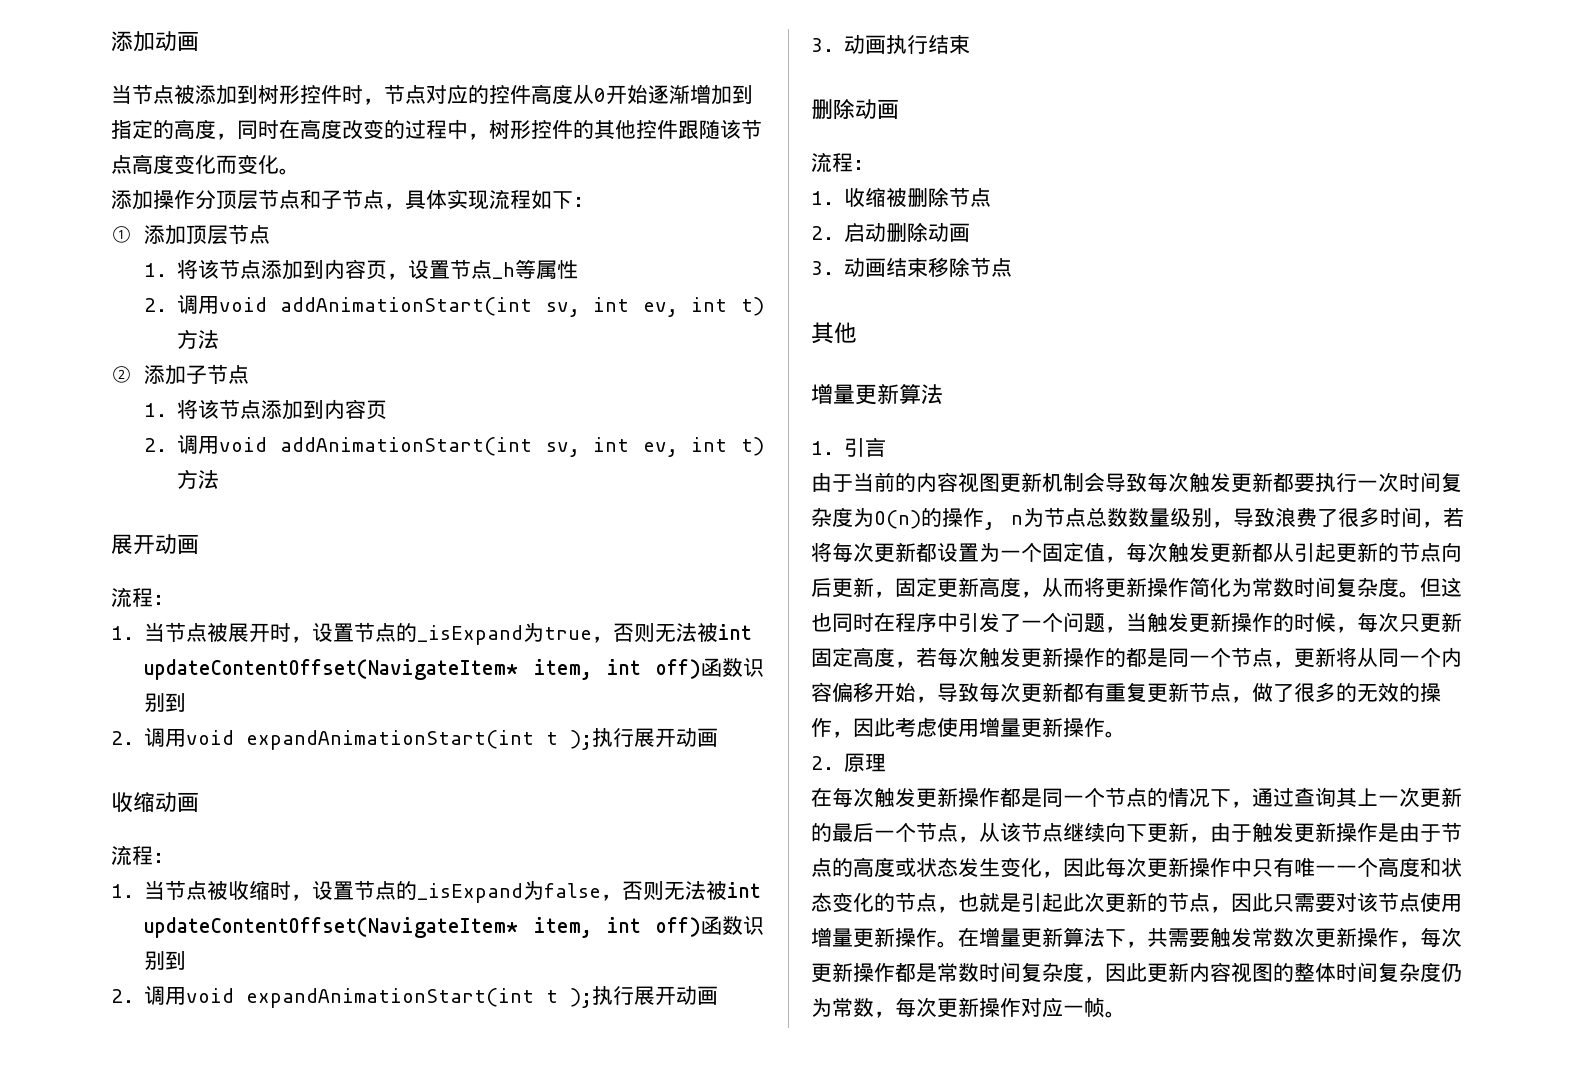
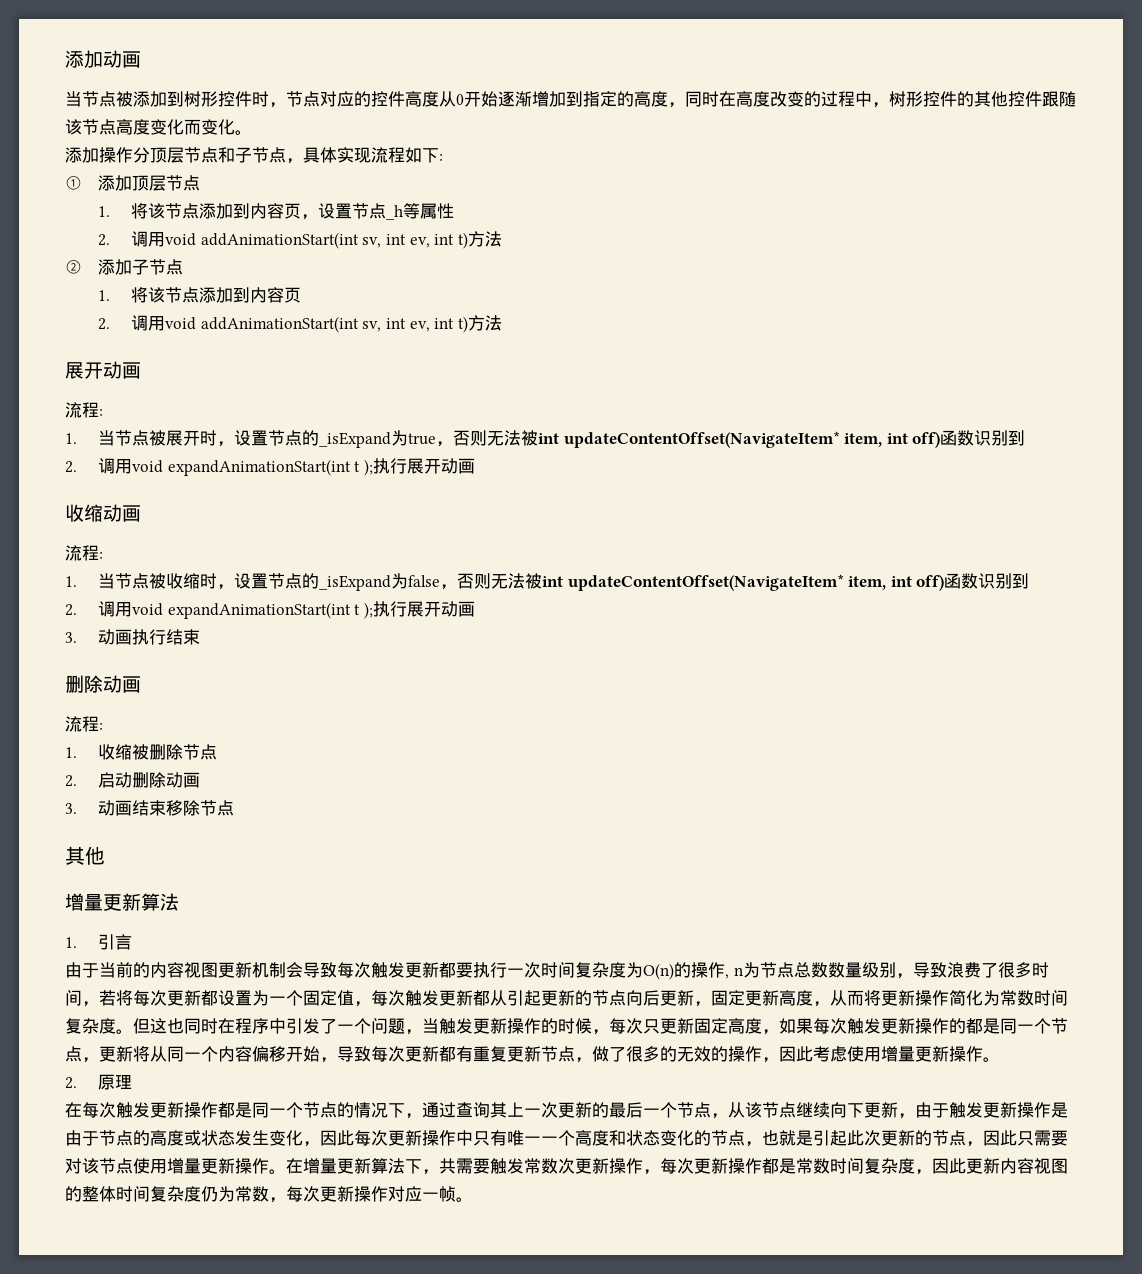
- 但这也同时在程序中引发了一个问题，当触发更新操作的时候，每次只更新固定高度，若每次触发更新操作的都是同一个节点，更新将从同一个内容偏移开始，导致每次更新都有重复更新节点，做了很多的无效的操作，因此考虑使用增量更新操作。
+ 但这也同时在程序中引发了一个问题，当触发更新操作的时候，每次只更新固定高度，如果每次触发更新操作的都是同一个节点，更新将从同一个内容偏移开始，导致每次更新都有重复更新节点，做了很多的无效的操作，因此考虑使用增量更新操作。

